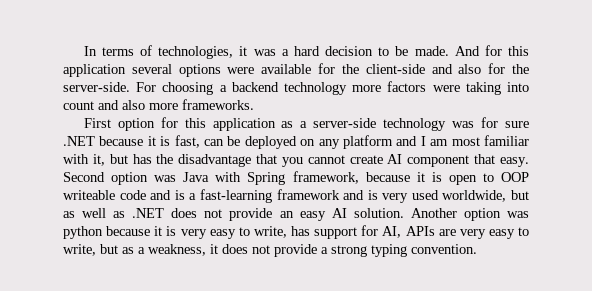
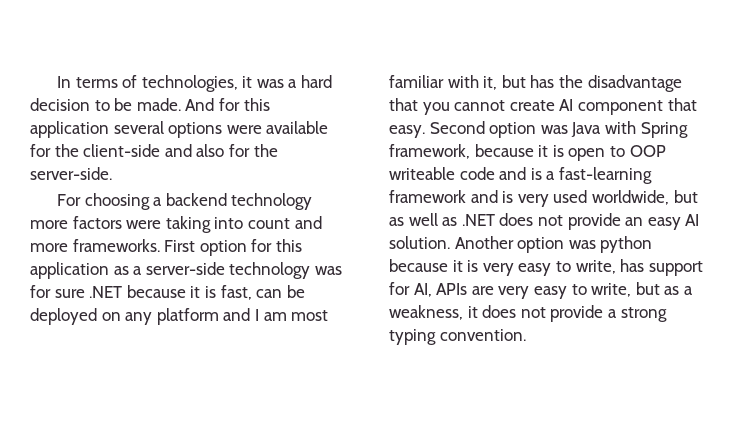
- And for this application several options were available for the client-side and also for the server-side. For choosing a backend technology more factors were taking into count and also more frameworks.
- First option for this application as a server-side technology was for sure .NET because it is fast, can be deployed on any platform and I am most familiar with it, but has the disadvantage that you cannot create AI component that easy.
+ And for this application several options were available for the client-side and also for the server-side.
+ For choosing a backend technology more factors were taking into count and more frameworks. First option for this application as a server-side technology was for sure .NET because it is fast, can be deployed on any platform and I am most familiar with it, but has the disadvantage that you cannot create AI component that easy.

